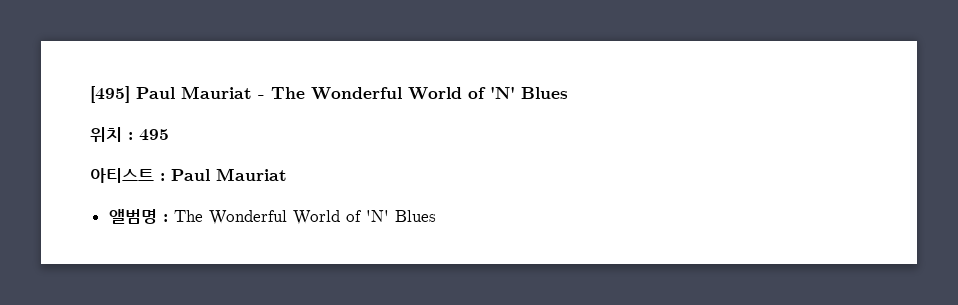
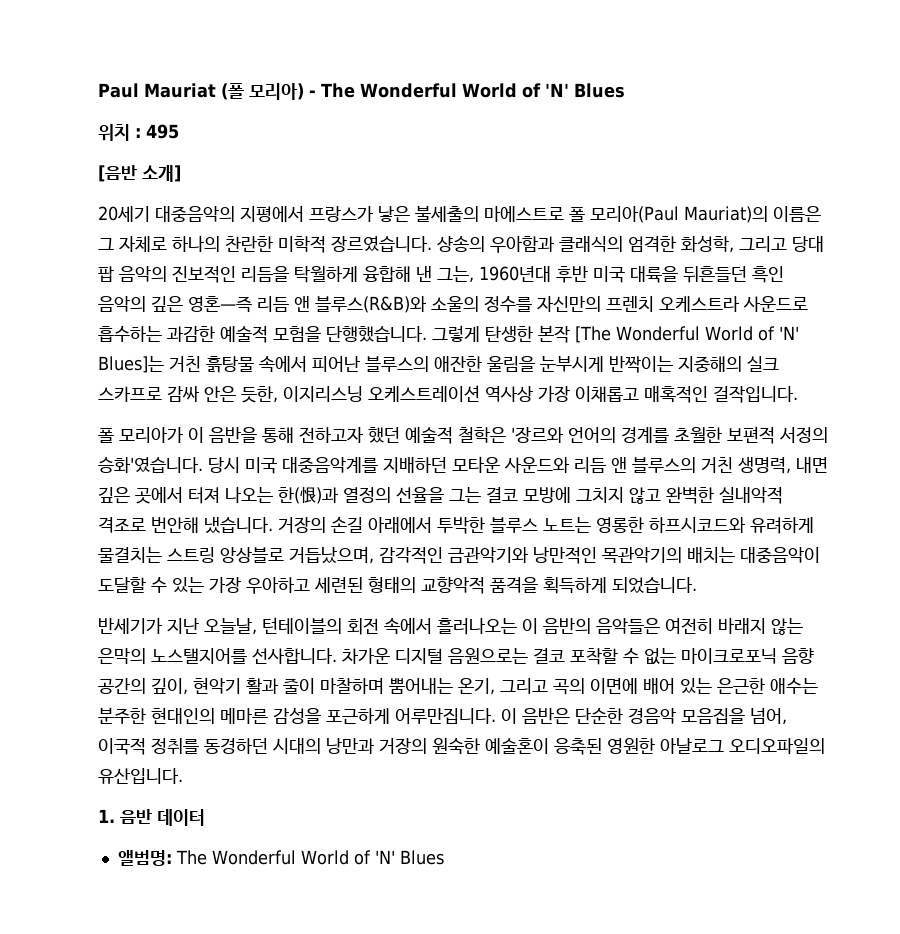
- [495] Paul Mauriat - The Wonderful World of 'N' Blues
+ Paul Mauriat (폴 모리아) - The Wonderful World of 'N' Blues
- 아티스트 : Paul Mauriat
- 앨범명 : The Wonderful World of 'N' Blues
+ [음반 소개]
+ 20세기 대중음악의 지평에서 프랑스가 낳은 불세출의 마에스트로 폴 모리아(Paul Mauriat)의 이름은 그 자체로 하나의 찬란한 미학적 장르였습니다. 샹송의 우아함과 클래식의 엄격한 화성학, 그리고 당대 팝 음악의 진보적인 리듬을 탁월하게 융합해 낸 그는, 1960년대 후반 미국 대륙을 뒤흔들던 흑인 음악의 깊은 영혼—즉 리듬 앤 블루스(R&B)와 소울의 정수를 자신만의 프렌치 오케스트라 사운드로 흡수하는 과감한 예술적 모험을 단행했습니다. 그렇게 탄생한 본작 [The Wonderful World of 'N' Blues]는 거친 흙탕물 속에서 피어난 블루스의 애잔한 울림을 눈부시게 반짝이는 지중해의 실크 스카프로 감싸 안은 듯한, 이지리스닝 오케스트레이션 역사상 가장 이채롭고 매혹적인 걸작입니다.
+ 폴 모리아가 이 음반을 통해 전하고자 했던 예술적 철학은 '장르와 언어의 경계를 초월한 보편적 서정의 승화'였습니다. 당시 미국 대중음악계를 지배하던 모타운 사운드와 리듬 앤 블루스의 거친 생명력, 내면 깊은 곳에서 터져 나오는 한(恨)과 열정의 선율을 그는 결코 모방에 그치지 않고 완벽한 실내악적 격조로 번안해 냈습니다. 거장의 손길 아래에서 투박한 블루스 노트는 영롱한 하프시코드와 유려하게 물결치는 스트링 앙상블로 거듭났으며, 감각적인 금관악기와 낭만적인 목관악기의 배치는 대중음악이 도달할 수 있는 가장 우아하고 세련된 형태의 교향악적 품격을 획득하게 되었습니다.
+ 반세기가 지난 오늘날, 턴테이블의 회전 속에서 흘러나오는 이 음반의 음악들은 여전히 바래지 않는 은막의 노스탤지어를 선사합니다. 차가운 디지털 음원으로는 결코 포착할 수 없는 마이크로포닉 음향 공간의 깊이, 현악기 활과 줄이 마찰하며 뿜어내는 온기, 그리고 곡의 이면에 배어 있는 은근한 애수는 분주한 현대인의 메마른 감성을 포근하게 어루만집니다. 이 음반은 단순한 경음악 모음집을 넘어, 이국적 정취를 동경하던 시대의 낭만과 거장의 원숙한 예술혼이 응축된 영원한 아날로그 오디오파일의 유산입니다.
+ 1. 음반 데이터
+ 앨범명: The Wonderful World of 'N' Blues

